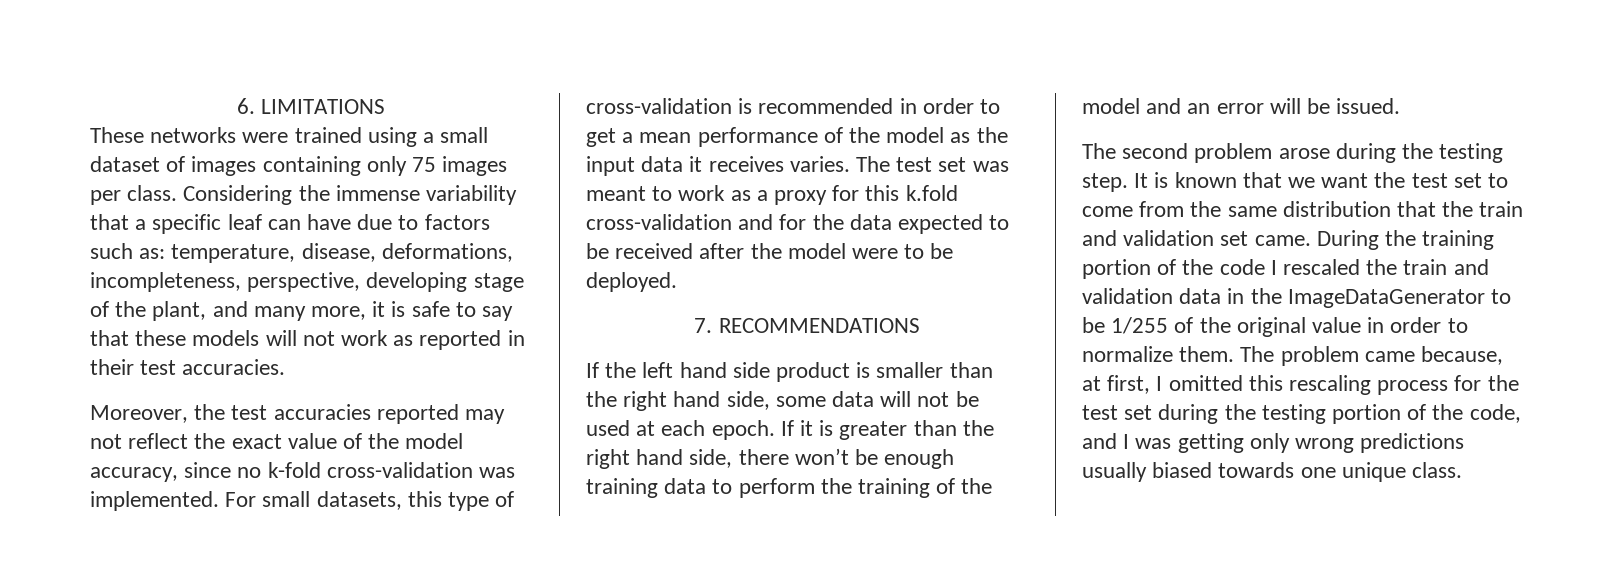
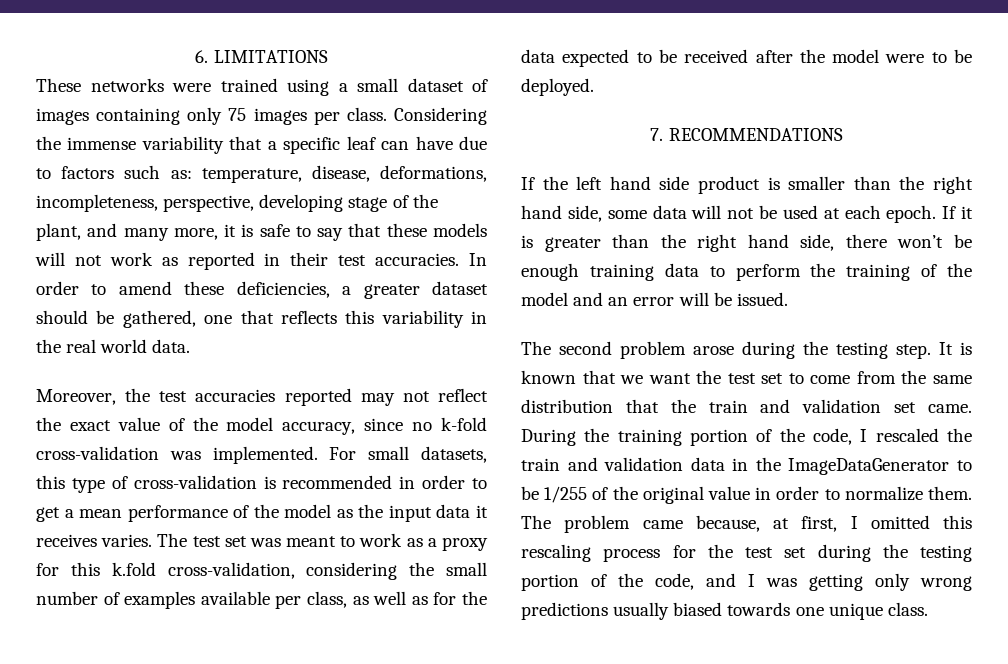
+ In order to amend these deficiencies, a greater dataset should be gathered, one that reflects this variability in the real world data.
- The test set was meant to work as a proxy for this k.fold cross-validation and for the data expected to be received after the model were to be deployed.
+ The test set was meant to work as a proxy for this k.fold cross-validation, considering the small number of examples available per class, as well as for the data expected to be received after the model were to be deployed.
- During the training portion of the code I rescaled the train and validation data in the ImageDataGenerator to be 1/255 of the original value in order to normalize them.
+ During the training portion of the code, I rescaled the train and validation data in the ImageDataGenerator to be 1/255 of the original value in order to normalize them.

